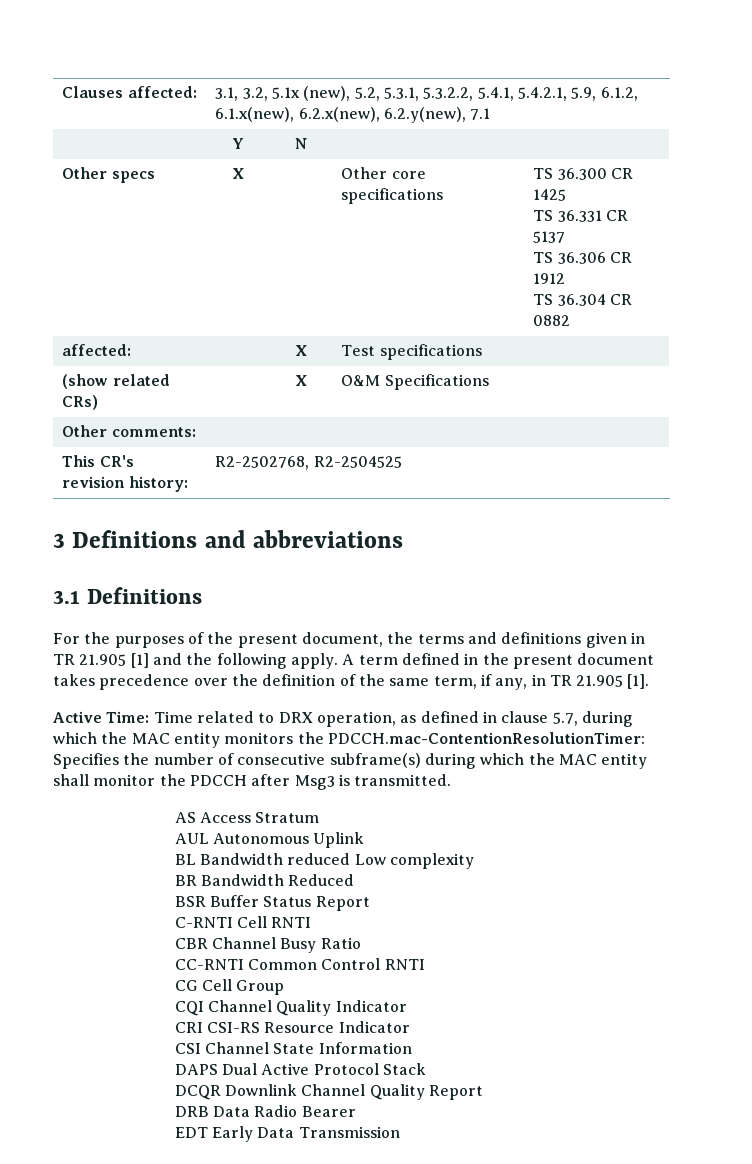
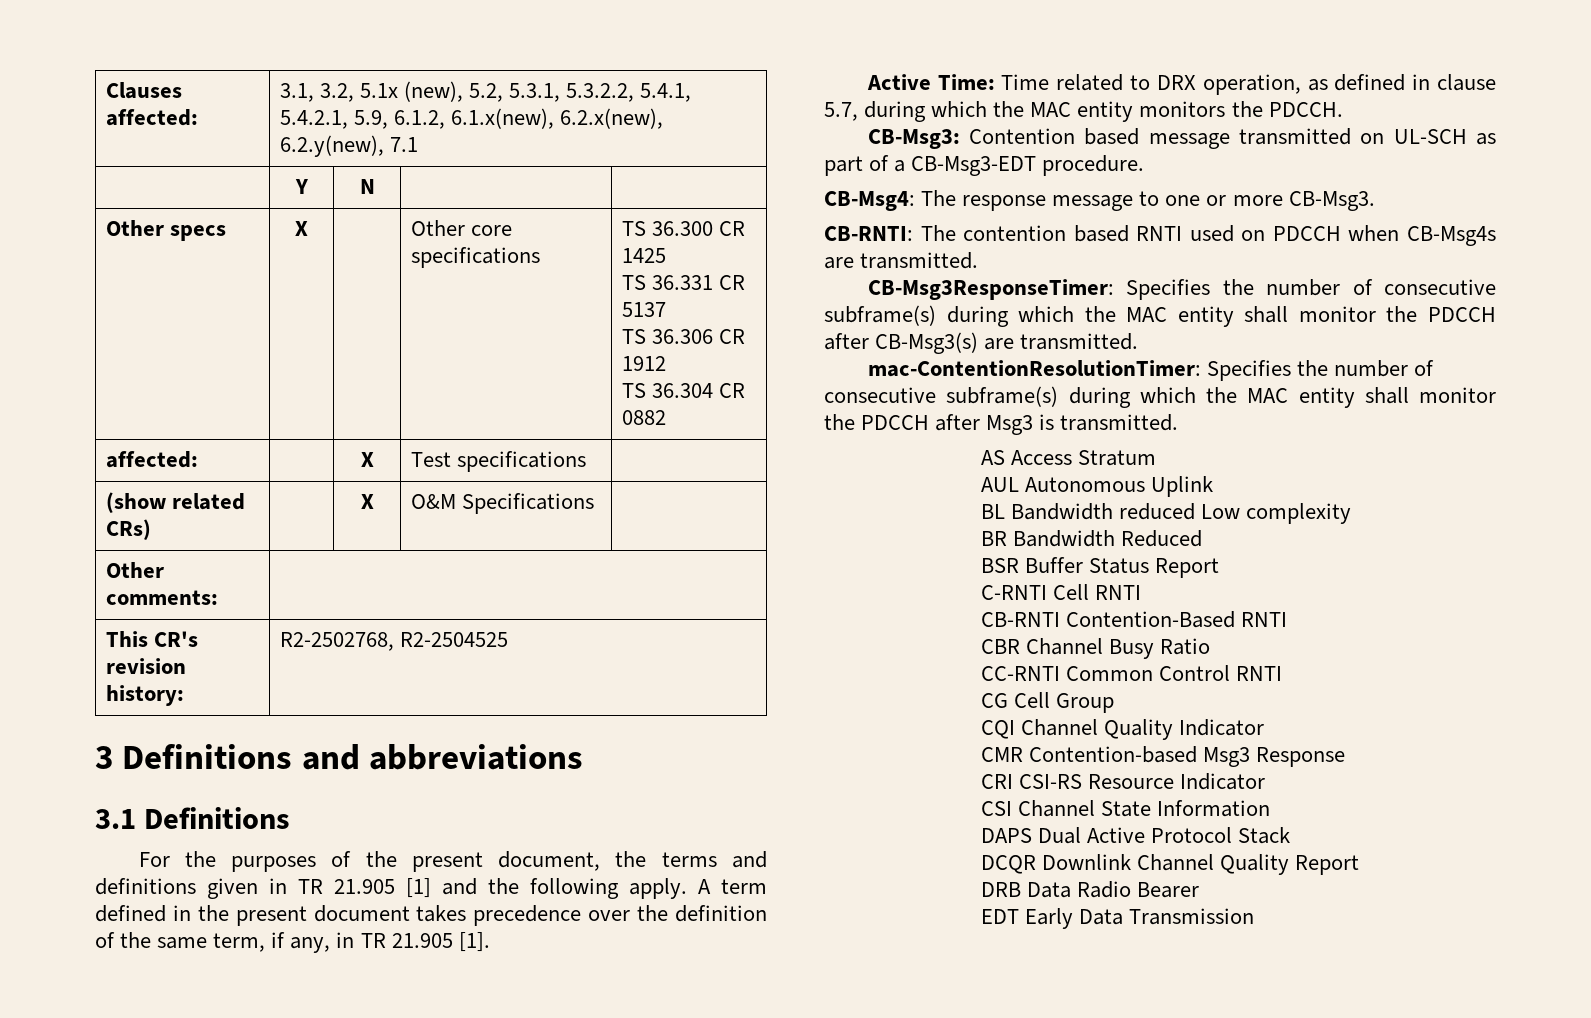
- Active Time: Time related to DRX operation, as defined in clause 5.7, during which the MAC entity monitors the PDCCH.mac-ContentionResolutionTimer: Specifies the number of consecutive subframe(s) during which the MAC entity shall monitor the PDCCH after Msg3 is transmitted.
+ Active Time: Time related to DRX operation, as defined in clause 5.7, during which the MAC entity monitors the PDCCH.
+ CB-Msg3: Contention based message transmitted on UL-SCH as part of a CB-Msg3-EDT procedure.
+ CB-Msg4: The response message to one or more CB-Msg3.
+ CB-RNTI: The contention based RNTI used on PDCCH when CB-Msg4s are transmitted.
+ CB-Msg3ResponseTimer: Specifies the number of consecutive subframe(s) during which the MAC entity shall monitor the PDCCH after CB-Msg3(s) are transmitted.
+ mac-ContentionResolutionTimer: Specifies the number of consecutive subframe(s) during which the MAC entity shall monitor the PDCCH after Msg3 is transmitted.
+ CB-RNTI Contention-Based RNTI
+ CMR Contention-based Msg3 Response

